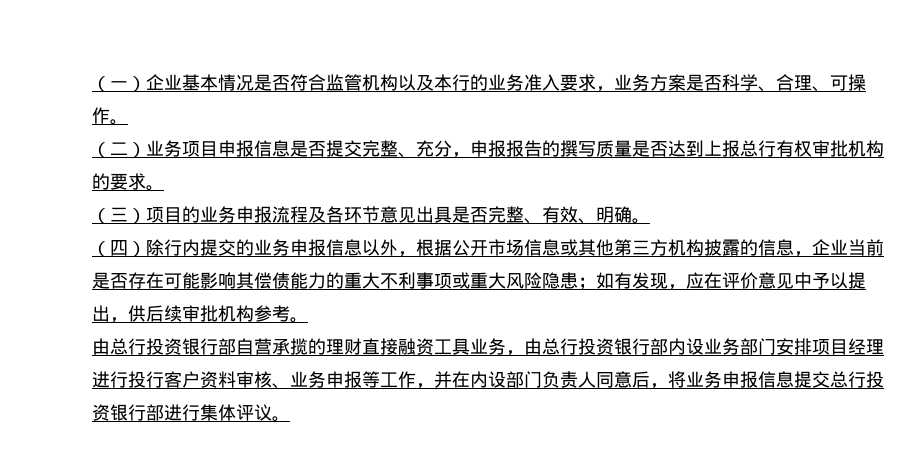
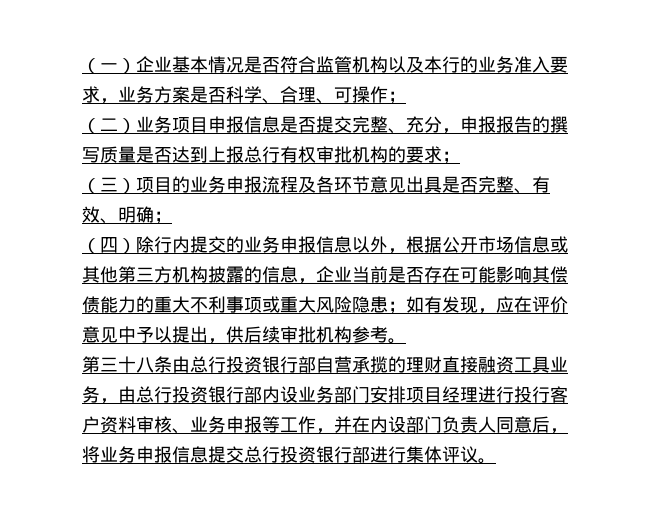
- （一）企业基本情况是否符合监管机构以及本行的业务准入要求，业务方案是否科学、合理、可操作。
+ （一）企业基本情况是否符合监管机构以及本行的业务准入要求，业务方案是否科学、合理、可操作；
- （二）业务项目申报信息是否提交完整、充分，申报报告的撰写质量是否达到上报总行有权审批机构的要求。
+ （二）业务项目申报信息是否提交完整、充分，申报报告的撰写质量是否达到上报总行有权审批机构的要求；
- （三）项目的业务申报流程及各环节意见出具是否完整、有效、明确。
+ （三）项目的业务申报流程及各环节意见出具是否完整、有效、明确；
- 由总行投资银行部自营承揽的理财直接融资工具业务，由总行投资银行部内设业务部门安排项目经理进行投行客户资料审核、业务申报等工作，并在内设部门负责人同意后，将业务申报信息提交总行投资银行部进行集体评议。
+ 第三十八条由总行投资银行部自营承揽的理财直接融资工具业务，由总行投资银行部内设业务部门安排项目经理进行投行客户资料审核、业务申报等工作，并在内设部门负责人同意后，将业务申报信息提交总行投资银行部进行集体评议。

